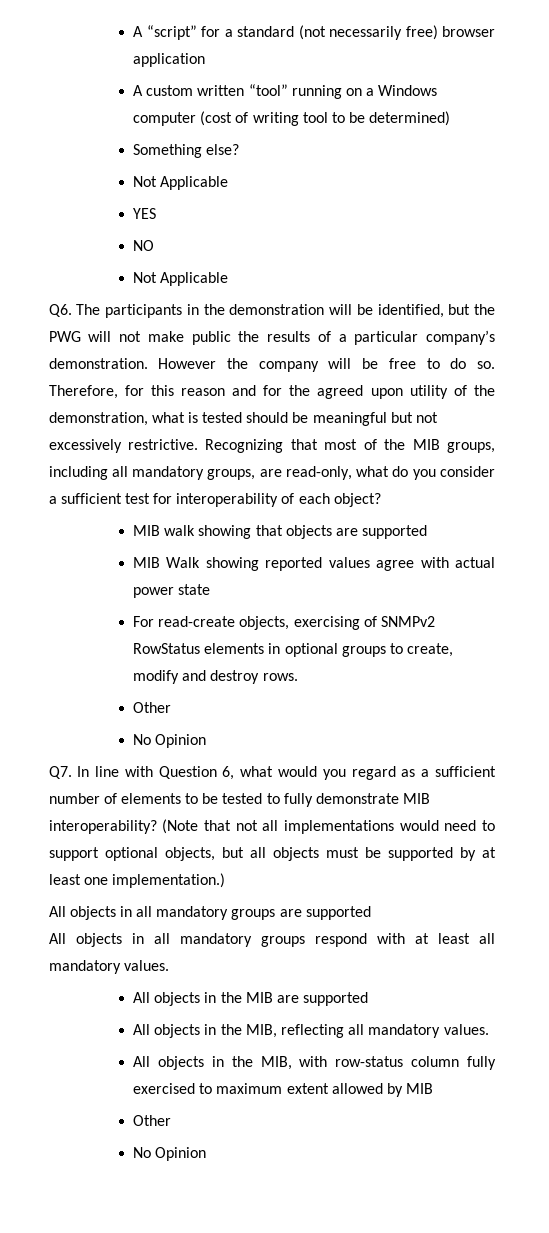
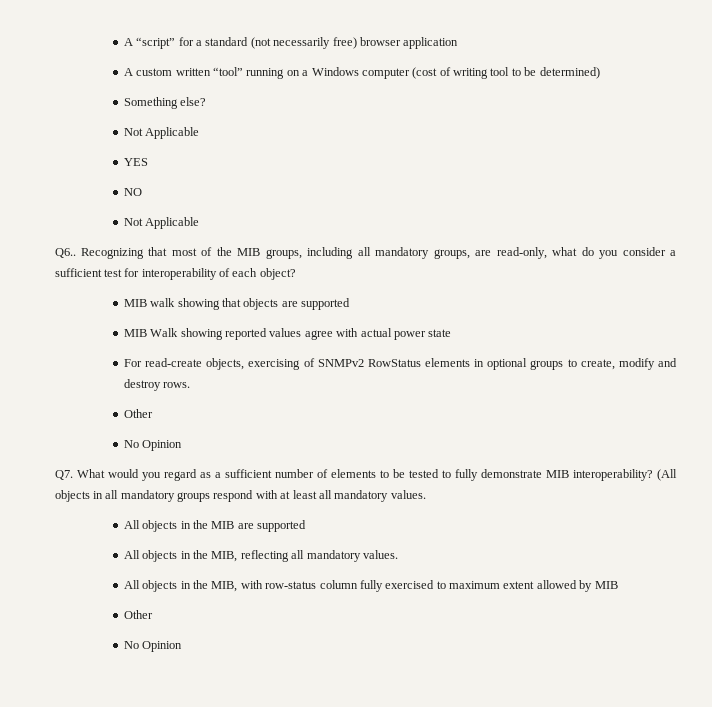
- Q6. The participants in the demonstration will be identified, but the PWG will not make public the results of a particular company’s demonstration. However the company will be free to do so. Therefore, for this reason and for the agreed upon utility of the demonstration, what is tested should be meaningful but not excessively restrictive.
+ Q6..
- Q7. In line with Question 6, what would you regard as a sufficient number of elements to be tested to fully demonstrate MIB interoperability?
+ Q7. What would you regard as a sufficient number of elements to be tested to fully demonstrate MIB interoperability?
- (Note that not all implementations would need to support optional objects, but all objects must be supported by at least one implementation.)
- All objects in all mandatory groups are supported
- All objects in all mandatory groups respond with at least all mandatory values.
+ (All objects in all mandatory groups respond with at least all mandatory values.

